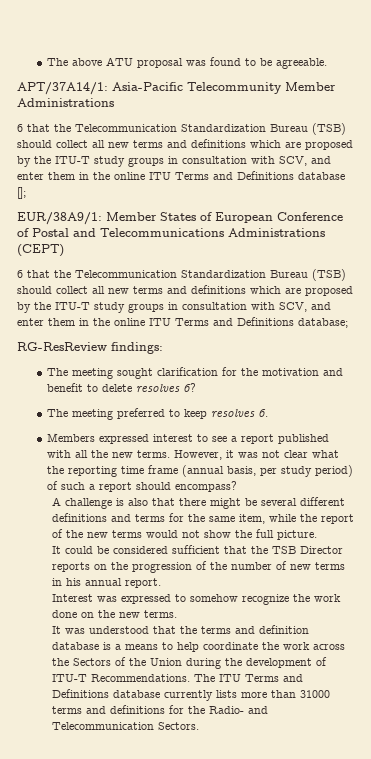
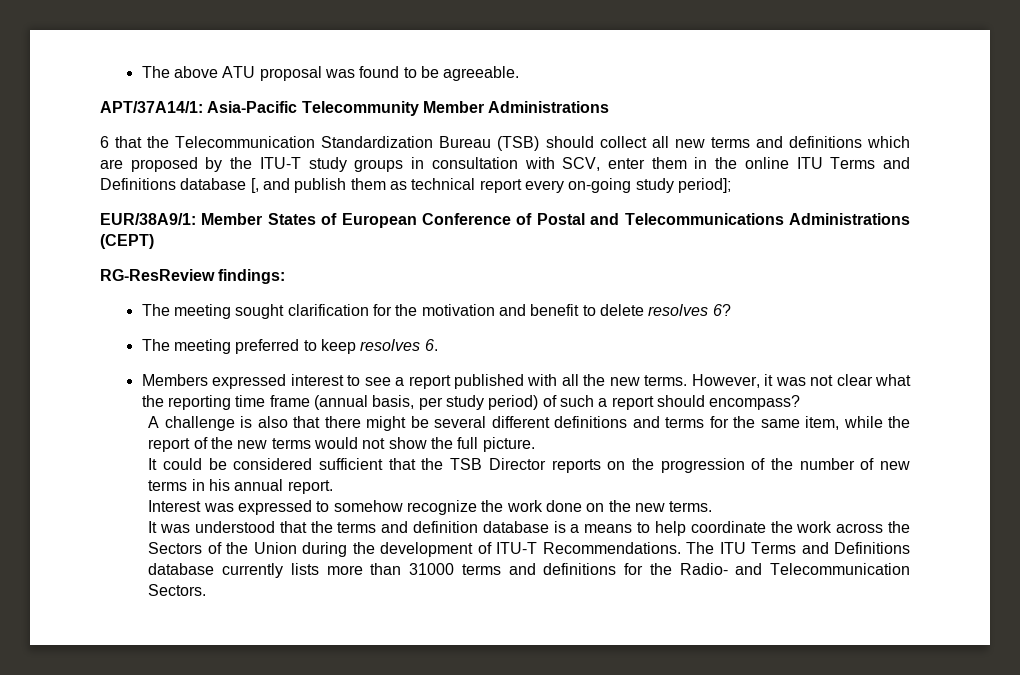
- 6 that the Telecommunication Standardization Bureau (TSB) should collect all new terms and definitions which are proposed by the ITU-T study groups in consultation with SCV, and enter them in the online ITU Terms and Definitions database [];
+ 6 that the Telecommunication Standardization Bureau (TSB) should collect all new terms and definitions which are proposed by the ITU-T study groups in consultation with SCV, enter them in the online ITU Terms and Definitions database [, and publish them as technical report every on-going study period];
- 6 that the Telecommunication Standardization Bureau (TSB) should collect all new terms and definitions which are proposed by the ITU-T study groups in consultation with SCV, and enter them in the online ITU Terms and Definitions database;

